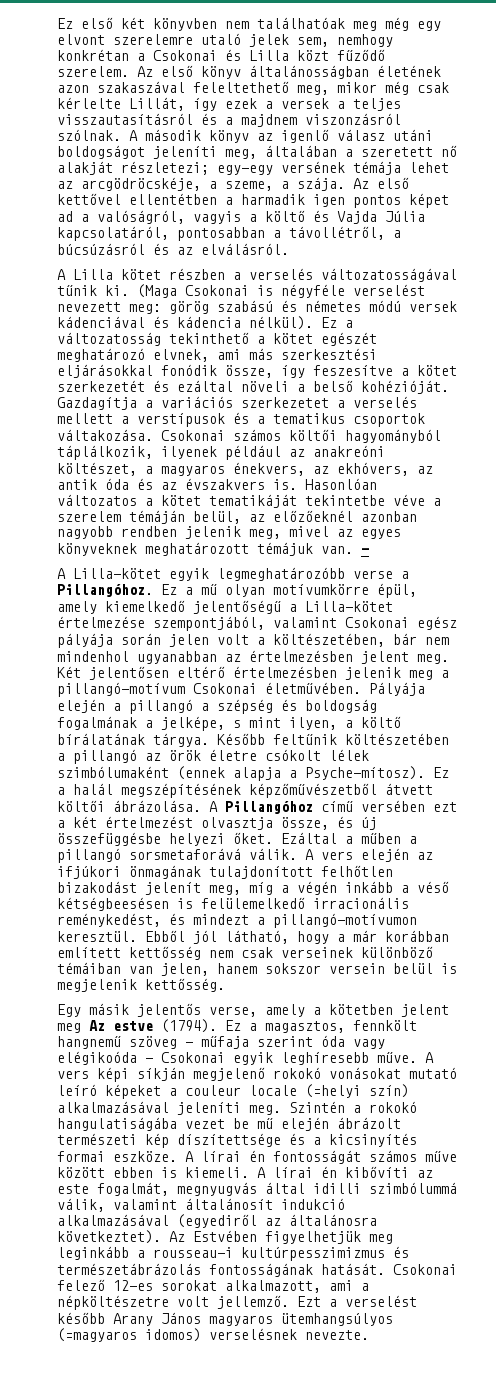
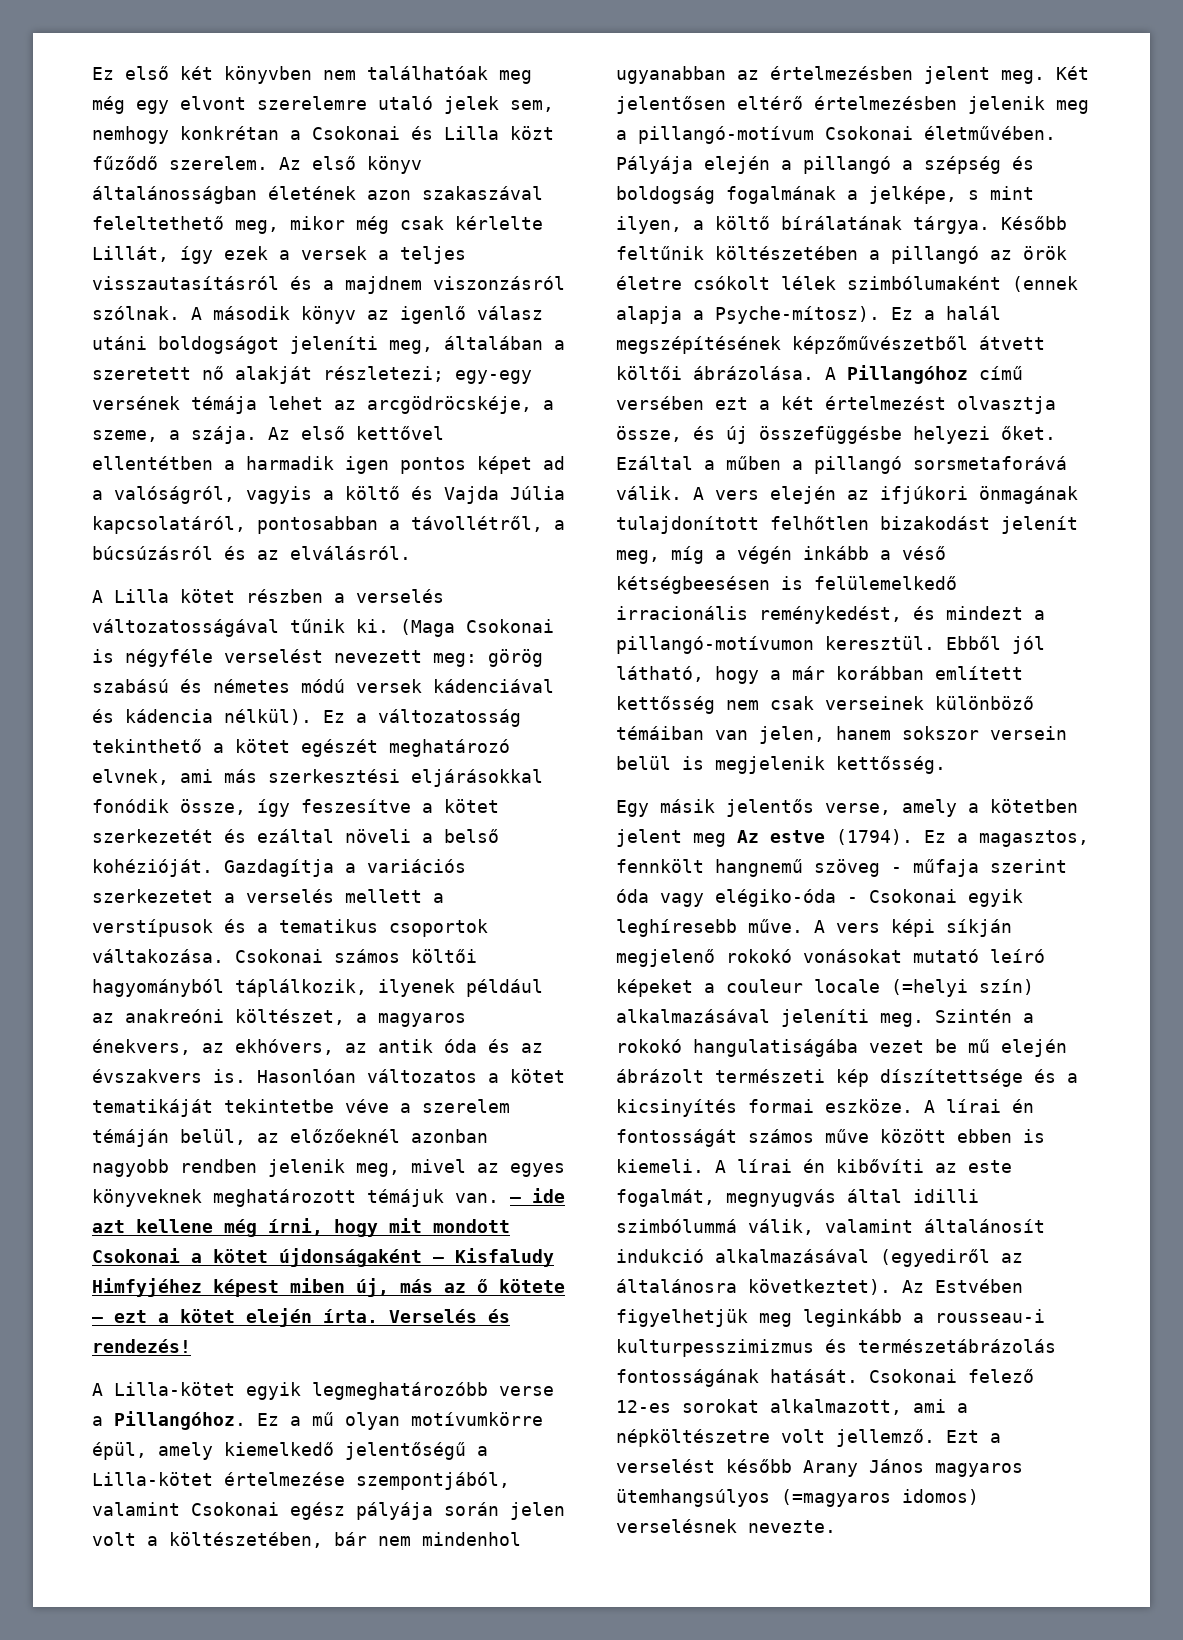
- Hasonlóan változatos a kötet tematikáját tekintetbe véve a szerelem témáján belül, az előzőeknél azonban nagyobb rendben jelenik meg, mivel az egyes könyveknek meghatározott témájuk van. –
+ Hasonlóan változatos a kötet tematikáját tekintetbe véve a szerelem témáján belül, az előzőeknél azonban nagyobb rendben jelenik meg, mivel az egyes könyveknek meghatározott témájuk van. – ide azt kellene még írni, hogy mit mondott Csokonai a kötet újdonságaként – Kisfaludy Himfyjéhez képest miben új, más az ő kötete – ezt a kötet elején írta. Verselés és rendezés!
- Ez a magasztos, fennkölt hangnemű szöveg - műfaja szerint óda vagy elégikoóda - Csokonai egyik leghíresebb műve.
+ Ez a magasztos, fennkölt hangnemű szöveg - műfaja szerint óda vagy elégiko-óda - Csokonai egyik leghíresebb műve.
- Az Estvében figyelhetjük meg leginkább a rousseau-i kultúrpesszimizmus és természetábrázolás fontosságának hatását.
+ Az Estvében figyelhetjük meg leginkább a rousseau-i kulturpesszimizmus és természetábrázolás fontosságának hatását.

